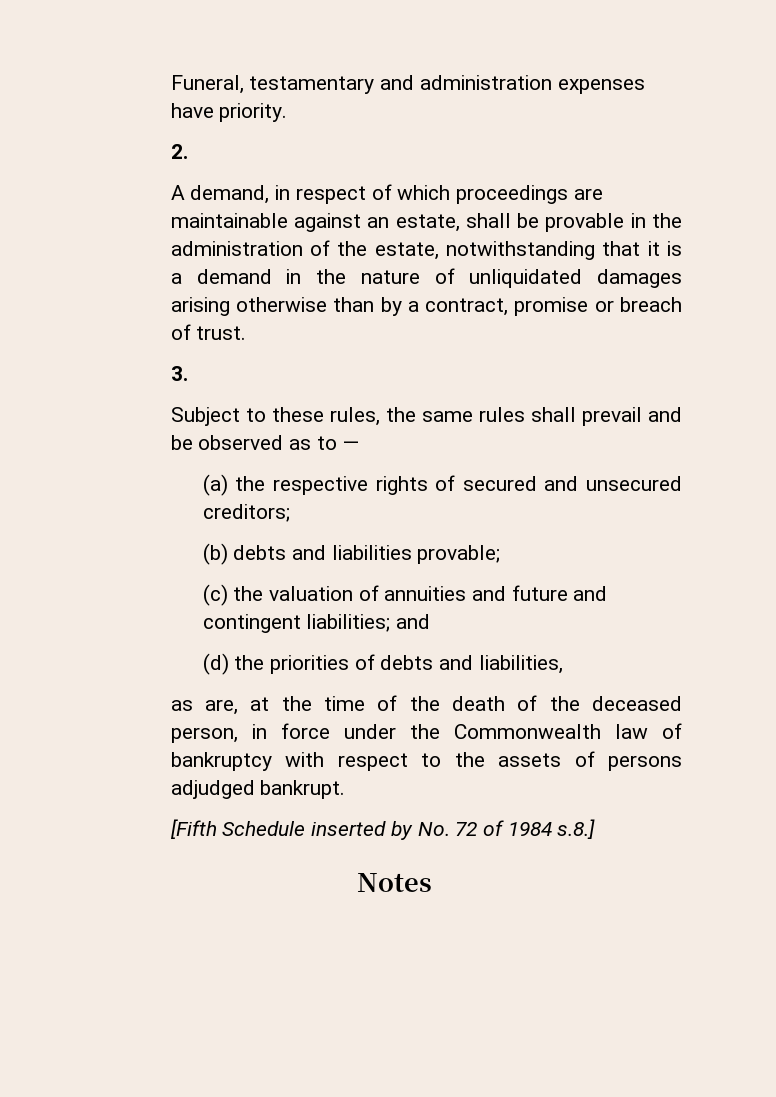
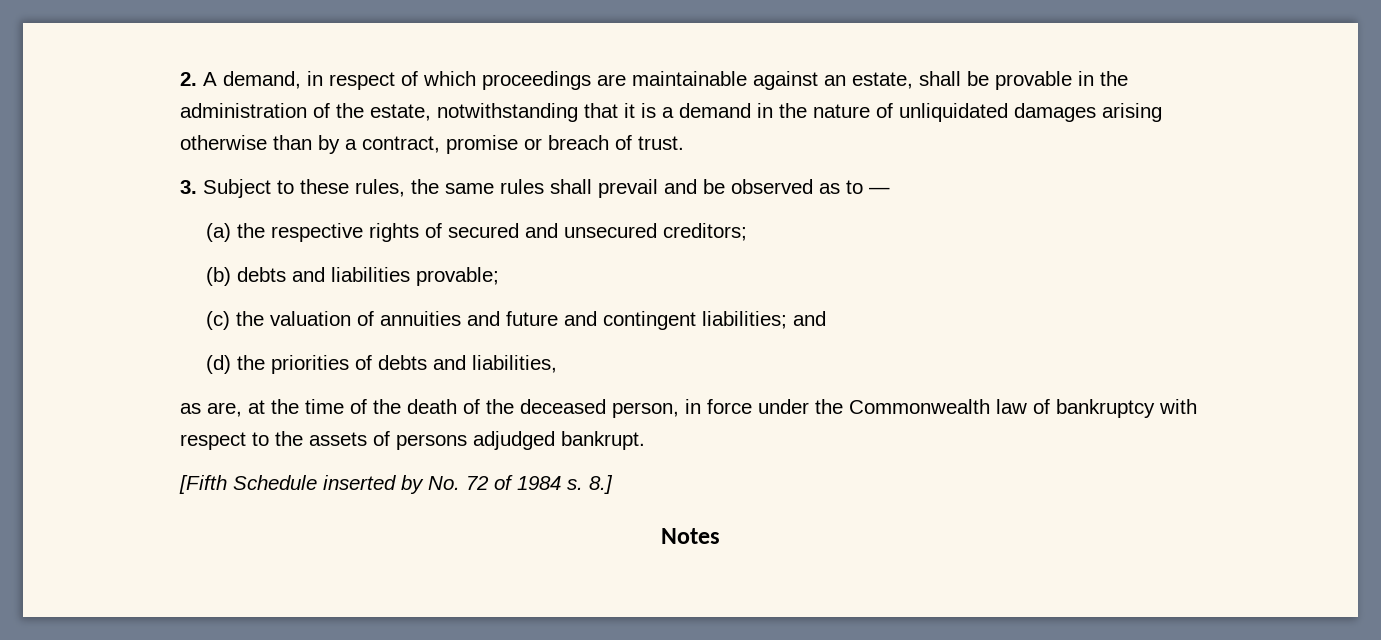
- Funeral, testamentary and administration expenses have priority.
- 2.
- A demand, in respect of which proceedings are maintainable against an estate, shall be provable in the administration of the estate, notwithstanding that it is a demand in the nature of unliquidated damages arising otherwise than by a contract, promise or breach of trust.
+ 2. A demand, in respect of which proceedings are maintainable against an estate, shall be provable in the administration of the estate, notwithstanding that it is a demand in the nature of unliquidated damages arising otherwise than by a contract, promise or breach of trust.
- 3.
- Subject to these rules, the same rules shall prevail and be observed as to —
+ 3. Subject to these rules, the same rules shall prevail and be observed as to —
- [Fifth Schedule inserted by No. 72 of 1984 s.8.]
+ [Fifth Schedule inserted by No. 72 of 1984 s. 8.]

